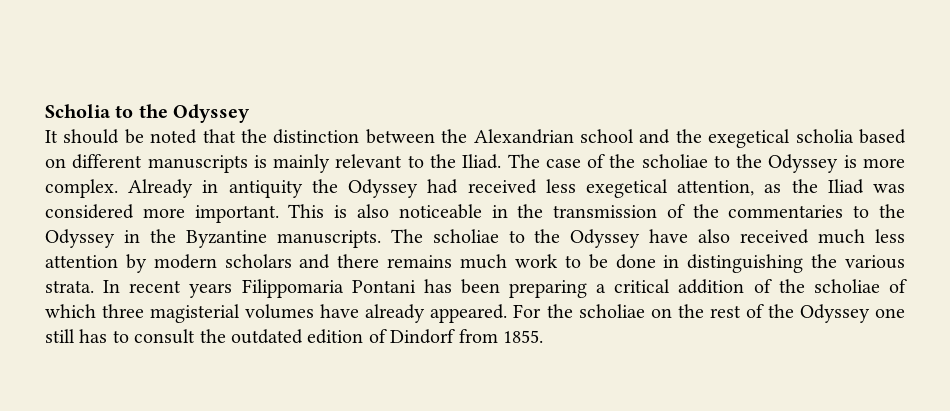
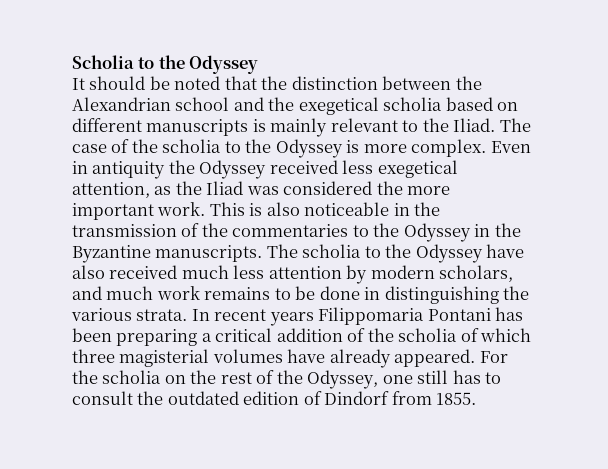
- The case of the scholiae to the Odyssey is more complex.
+ The case of the scholia to the Odyssey is more complex.
- Already in antiquity the Odyssey had received less exegetical attention, as the Iliad was considered more important.
+ Even in antiquity the Odyssey received less exegetical attention, as the Iliad was considered the more important work.
- The scholiae to the Odyssey have also received much less attention by modern scholars and there remains much work to be done in distinguishing the various strata.
+ The scholia to the Odyssey have also received much less attention by modern scholars, and much work remains to be done in distinguishing the various strata.
- In recent years Filippomaria Pontani has been preparing a critical addition of the scholiae of which three magisterial volumes have already appeared.
+ In recent years Filippomaria Pontani has been preparing a critical addition of the scholia of which three magisterial volumes have already appeared.
- For the scholiae on the rest of the Odyssey one still has to consult the outdated edition of Dindorf from 1855.
+ For the scholia on the rest of the Odyssey, one still has to consult the outdated edition of Dindorf from 1855.

